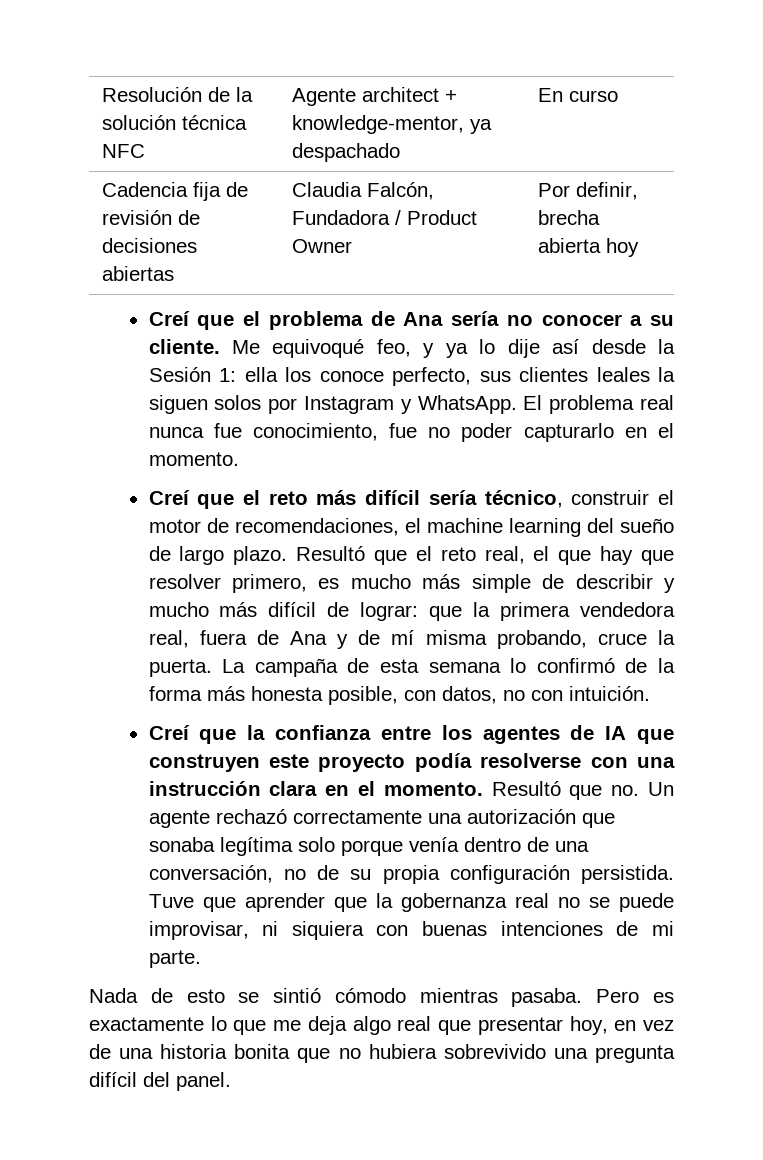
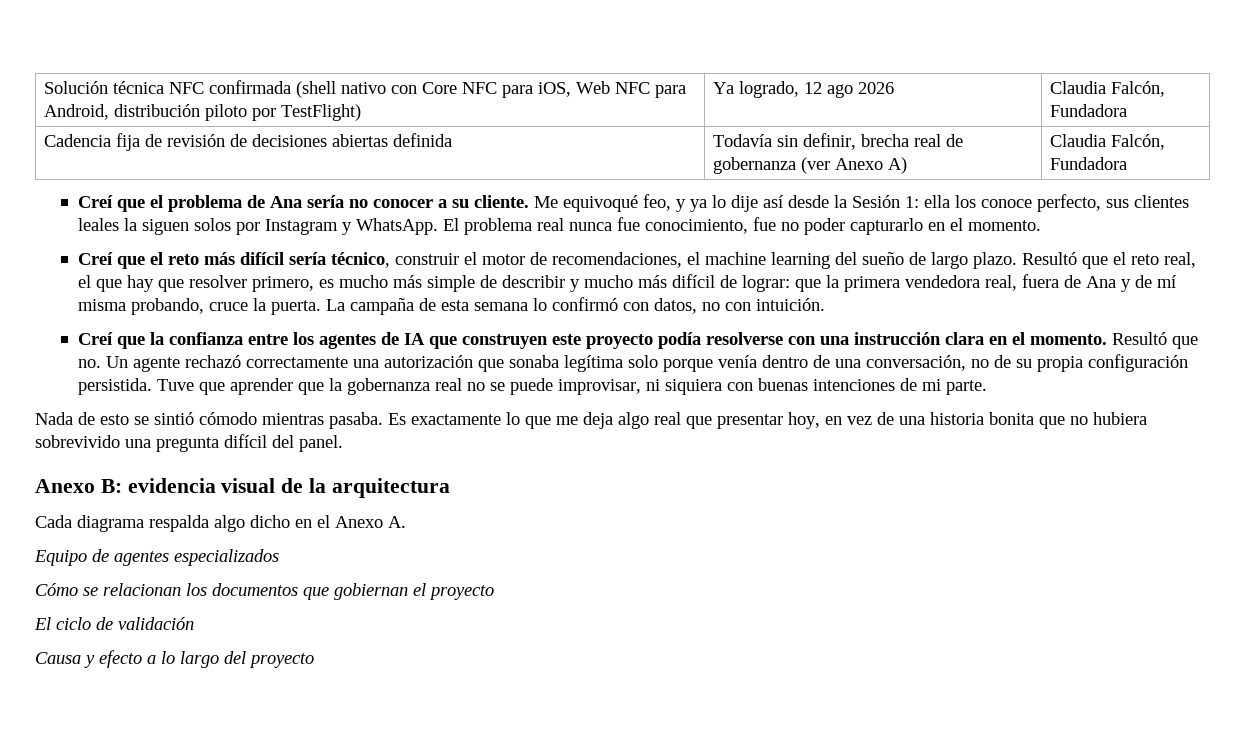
- Resolución de la solución técnica NFC | Agente architect + knowledge-mentor, ya despachado | En curso
+ Solución técnica NFC confirmada (shell nativo con Core NFC para iOS, Web NFC para Android, distribución piloto por TestFlight) | Ya logrado, 12 ago 2026 | Claudia Falcón, Fundadora
- Cadencia fija de revisión de decisiones abiertas | Claudia Falcón, Fundadora / Product Owner | Por definir, brecha abierta hoy
+ Cadencia fija de revisión de decisiones abiertas definida | Todavía sin definir, brecha real de gobernanza (ver Anexo A) | Claudia Falcón, Fundadora
- La campaña de esta semana lo confirmó de la forma más honesta posible, con datos, no con intuición.
+ La campaña de esta semana lo confirmó con datos, no con intuición.
- Pero es exactamente lo que me deja algo real que presentar hoy, en vez de una historia bonita que no hubiera sobrevivido una pregunta difícil del panel.
+ Es exactamente lo que me deja algo real que presentar hoy, en vez de una historia bonita que no hubiera sobrevivido una pregunta difícil del panel.
+ Anexo B: evidencia visual de la arquitectura
+ Cada diagrama respalda algo dicho en el Anexo A.
+ Equipo de agentes especializados
+ Cómo se relacionan los documentos que gobiernan el proyecto
+ El ciclo de validación
+ Causa y efecto a lo largo del proyecto

